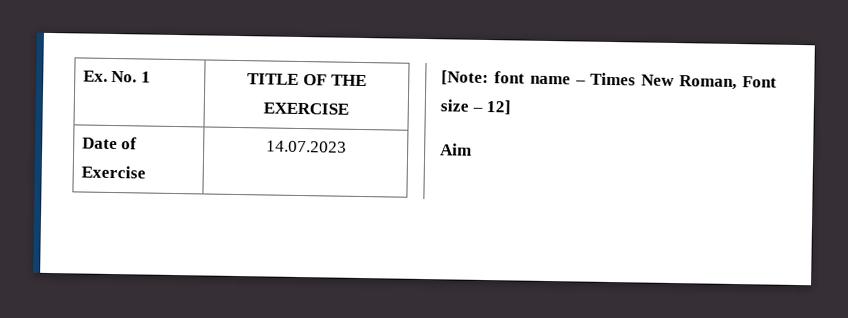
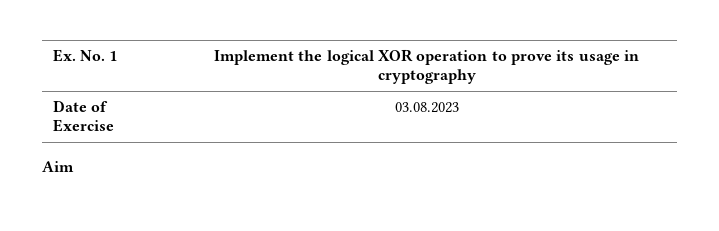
- Ex. No. 1 | TITLE OF THE EXERCISE
- Date of Exercise | 14.07.2023
- [Note: font name – Times New Roman, Font size – 12]
+ Ex. No. 1 | Implement the logical XOR operation to prove its usage in cryptography
+ Date of Exercise | 03.08.2023

